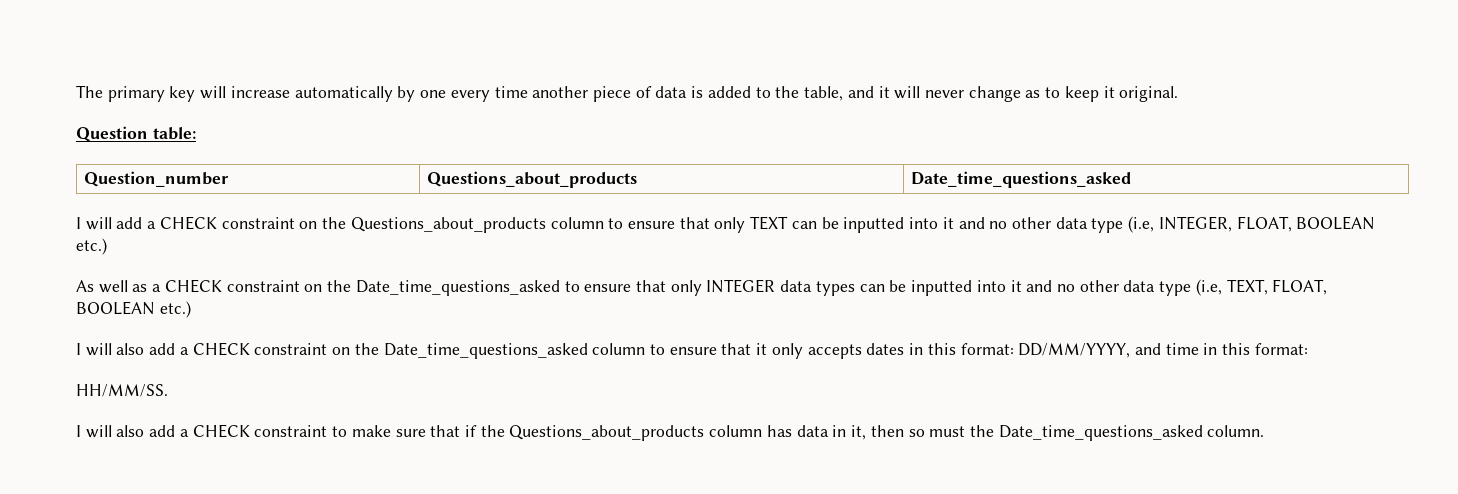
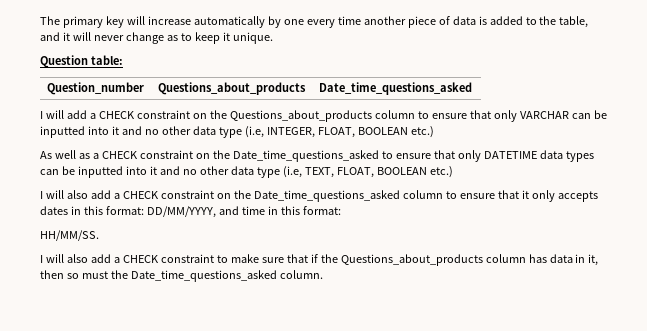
- The primary key will increase automatically by one every time another piece of data is added to the table, and it will never change as to keep it original.
+ The primary key will increase automatically by one every time another piece of data is added to the table, and it will never change as to keep it unique.
- I will add a CHECK constraint on the Questions_about_products column to ensure that only TEXT can be inputted into it and no other data type (i.e, INTEGER, FLOAT, BOOLEAN etc.)
+ I will add a CHECK constraint on the Questions_about_products column to ensure that only VARCHAR can be inputted into it and no other data type (i.e, INTEGER, FLOAT, BOOLEAN etc.)
- As well as a CHECK constraint on the Date_time_questions_asked to ensure that only INTEGER data types can be inputted into it and no other data type (i.e, TEXT, FLOAT, BOOLEAN etc.)
+ As well as a CHECK constraint on the Date_time_questions_asked to ensure that only DATETIME data types can be inputted into it and no other data type (i.e, TEXT, FLOAT, BOOLEAN etc.)

